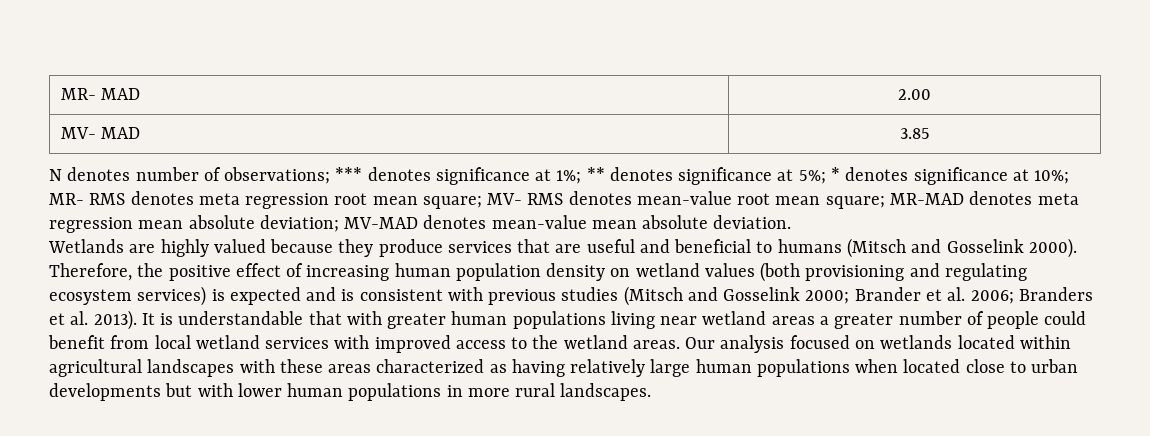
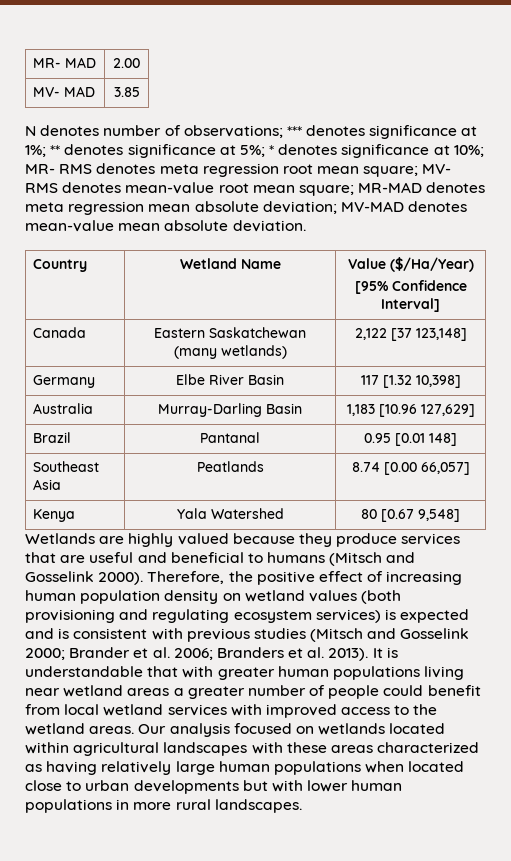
+ Country | Wetland Name | Value ($/Ha/Year)
+ [95% Confidence Interval]
+ Canada | Eastern Saskatchewan (many wetlands) | 2,122 [37 123,148]
+ Germany | Elbe River Basin | 117 [1.32 10,398]
+ Australia | Murray-Darling Basin | 1,183 [10.96 127,629]
+ Brazil | Pantanal | 0.95 [0.01 148]
+ Southeast Asia | Peatlands | 8.74 [0.00 66,057]
+ Kenya | Yala Watershed | 80 [0.67 9,548]

